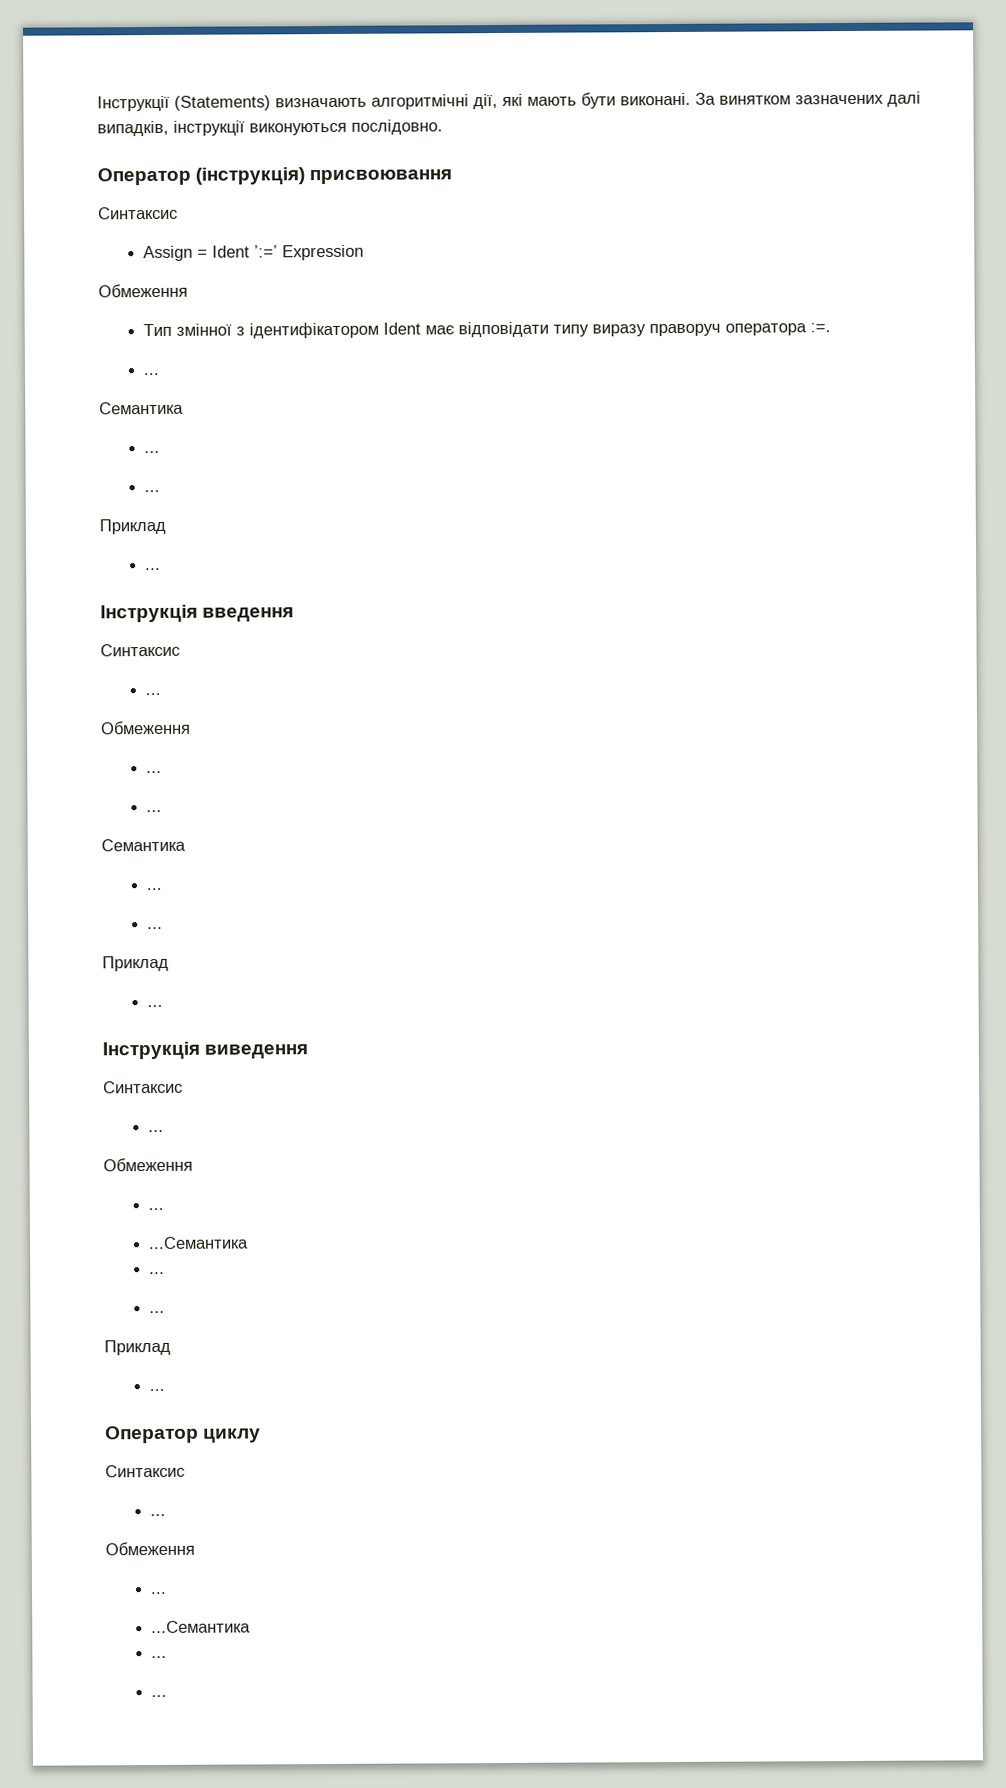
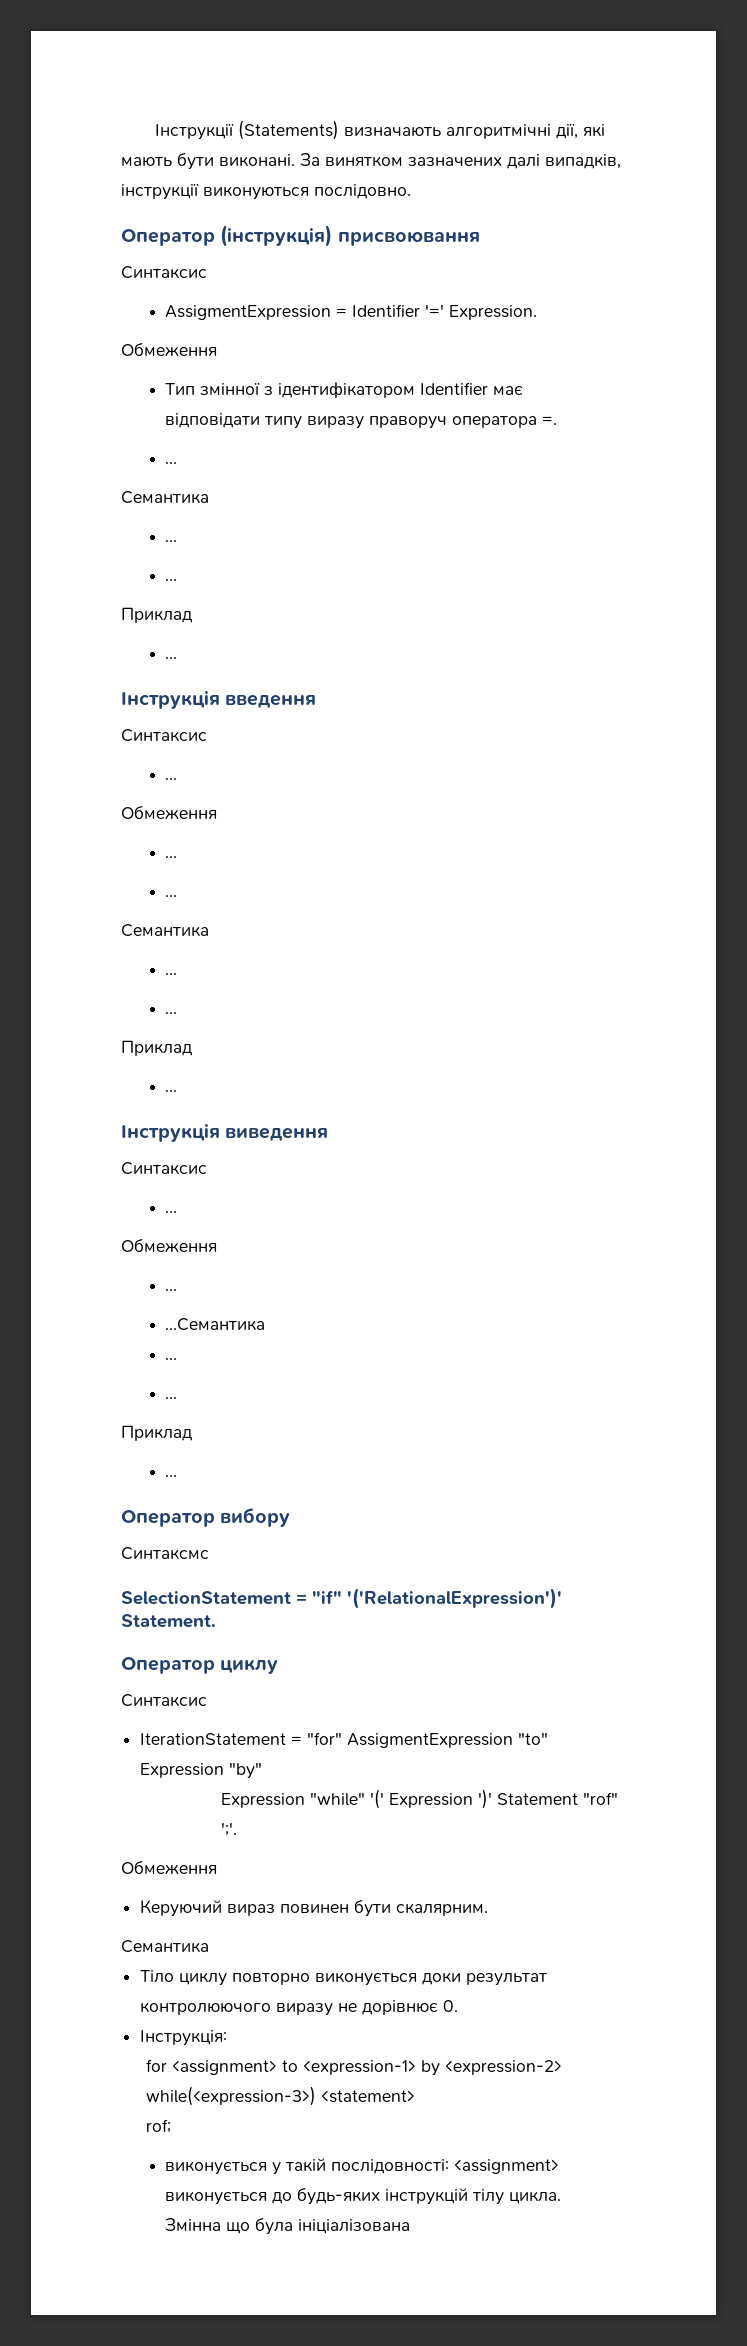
- Assign = Ident ’:=’ Expression
+ AssigmentExpression = Identifier '=' Expression.
- Тип змiнної з iдентифiкатором Ident має вiдповiдати типу виразу праворуч оператора :=.
+ Тип змiнної з iдентифiкатором Identifier має вiдповiдати типу виразу праворуч оператора =.
+ Оператор вибору
+ Синтаксмс
+ SelectionStatement = "if" '('RelationalExpression')' Statement.
  Оператор циклу
  Синтаксис
- ...
+ IterationStatement = "for" AssigmentExpression "to" Expression "by"
+ Expression "while" '(' Expression ')' Statement "rof" ';'.
  Обмеження
- ...
- ...Семантика
- ...
- ...
+ Керуючий вираз повинен бути скалярним.
+ Семантика
+ Тіло циклу повторно виконується доки результат контролюючого виразу не дорівнює 0.
+ Інструкція:
+ for <assignment> to <expression-1> by <expression-2> while(<expression-3>) <statement>
+ rof;
+ виконується у такій послідовності: <assignment> виконується до будь-яких інструкцій тілу цикла. Змінна що була ініціалізована

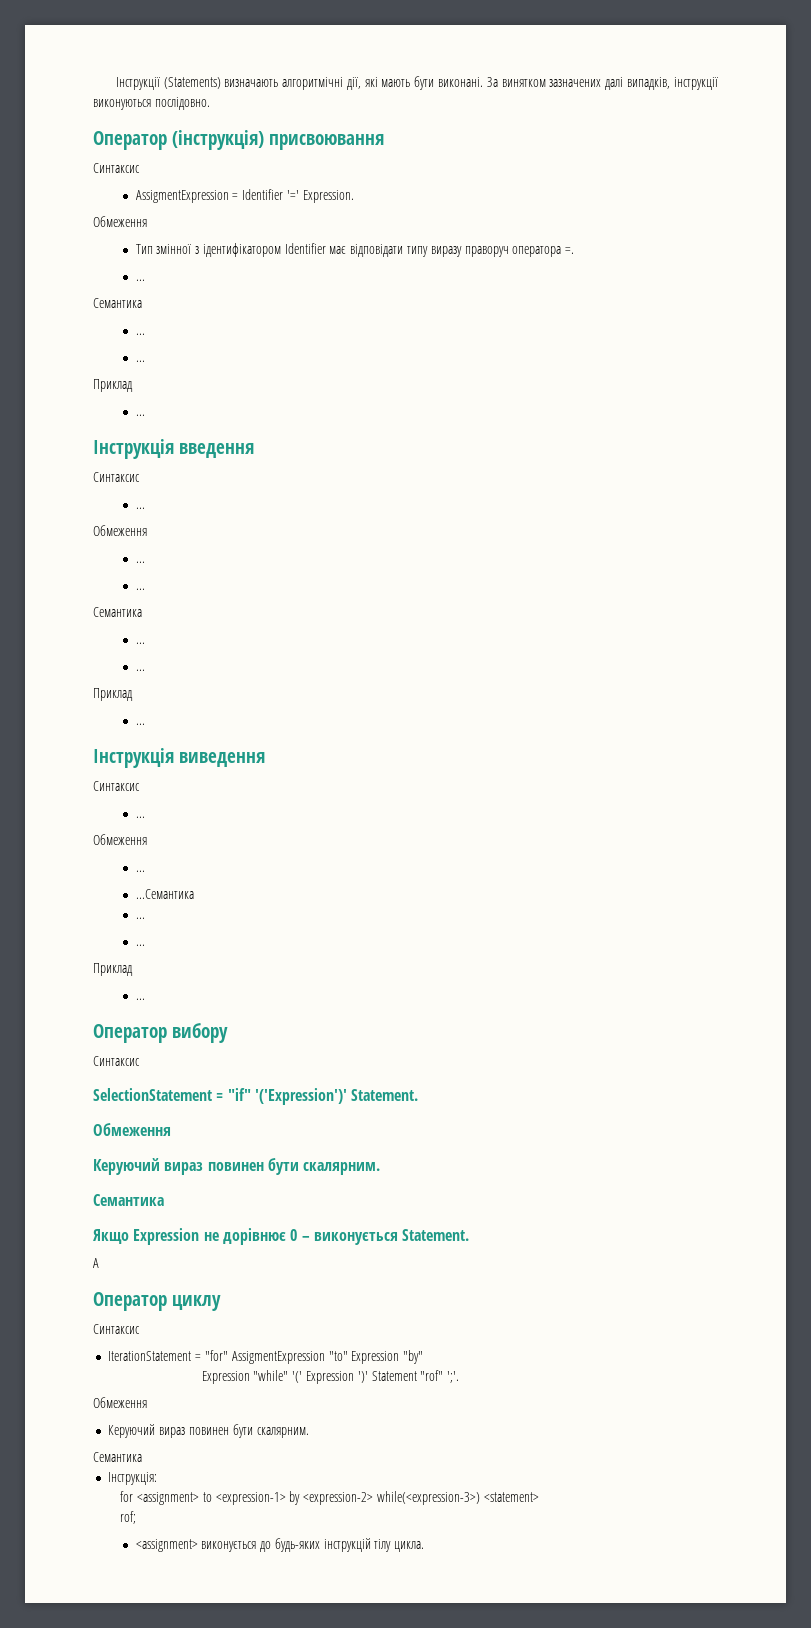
  Оператор вибору
- Синтаксмс
+ Синтаксис
- SelectionStatement = "if" '('RelationalExpression')' Statement.
+ SelectionStatement = "if" '('Expression')' Statement.
+ Обмеження
+ Керуючий вираз повинен бути скалярним.
+ Семантика
+ Якщо Expression не дорівнює 0 – виконується Statement.
+ A
- Тіло циклу повторно виконується доки результат контролюючого виразу не дорівнює 0.
- виконується у такій послідовності: <assignment> виконується до будь-яких інструкцій тілу цикла. Змінна що була ініціалізована
+ <assignment> виконується до будь-яких інструкцій тілу цикла.

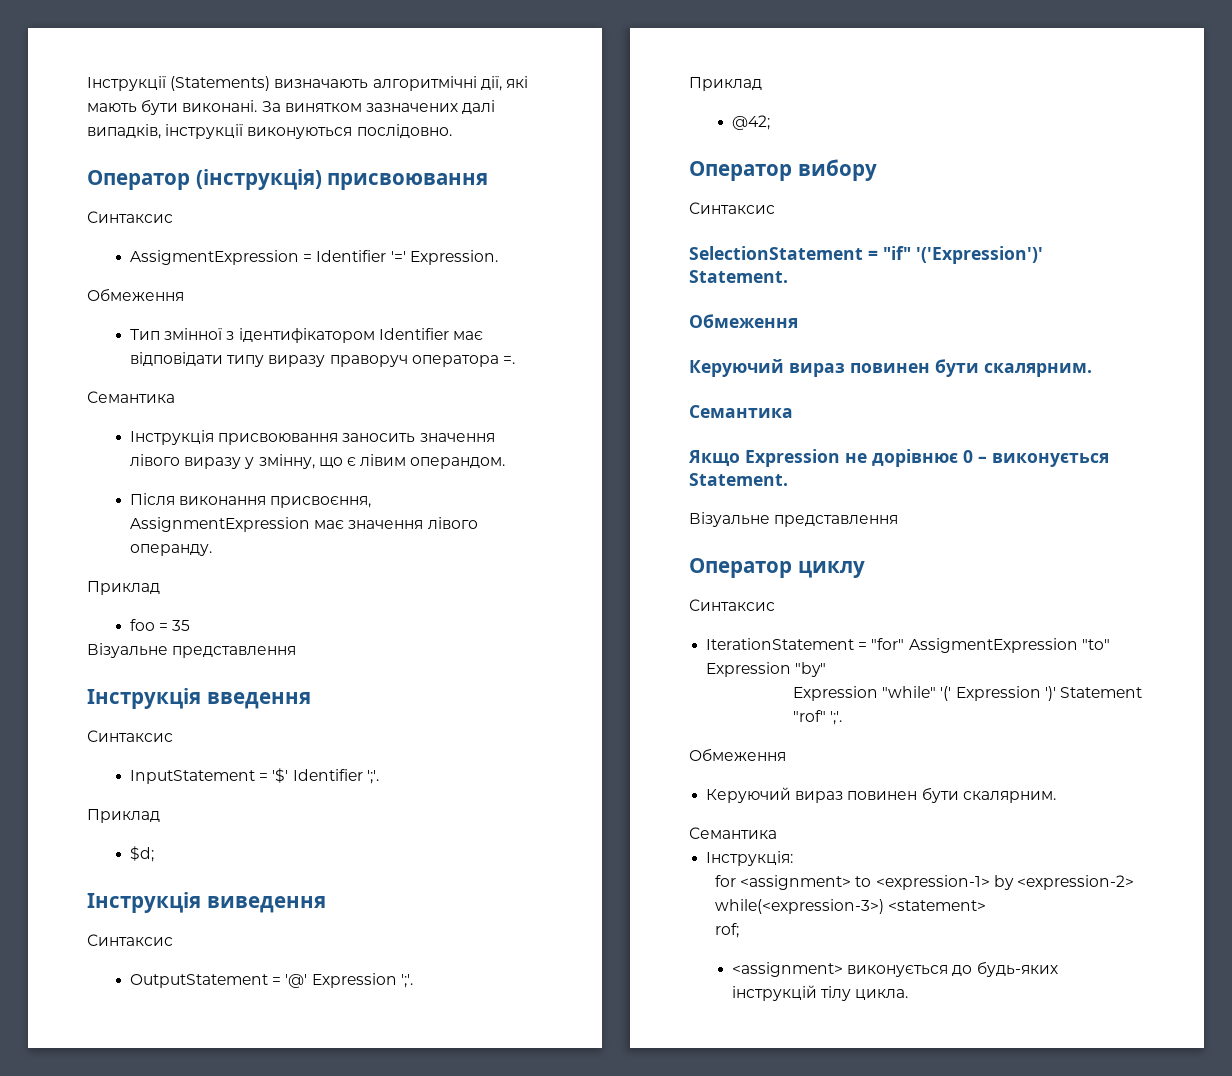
  Тип змiнної з iдентифiкатором Identifier має вiдповiдати типу виразу праворуч оператора =.
- ...
  Семантика
- ...
- ...
+ Інструкція присвоювання заносить значення лівого виразу у змінну, що є лівим операндом.
+ Після виконання присвоєння, AssignmentExpression має значення лівого операнду.
  Приклад
- ...
+ foo = 35
+ Візуальне представлення
  Iнструкцiя введення
  Синтаксис
- ...
- Обмеження
- ...
- ...
- Семантика
- ...
- ...
+ InputStatement = '$' Identifier ';'.
  Приклад
- ...
+ $d;
  Iнструкцiя виведення
  Синтаксис
- ...
- Обмеження
- ...
- ...Семантика
- ...
- ...
+ OutputStatement = '@' Expression ';'.
  Приклад
- ...
+ @42;
  Якщо Expression не дорівнює 0 – виконується Statement.
- A
+ Візуальне представлення

